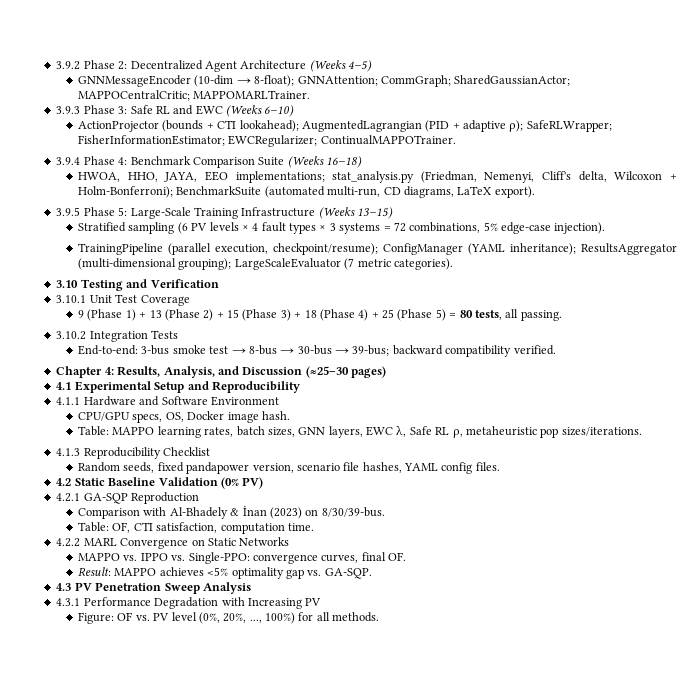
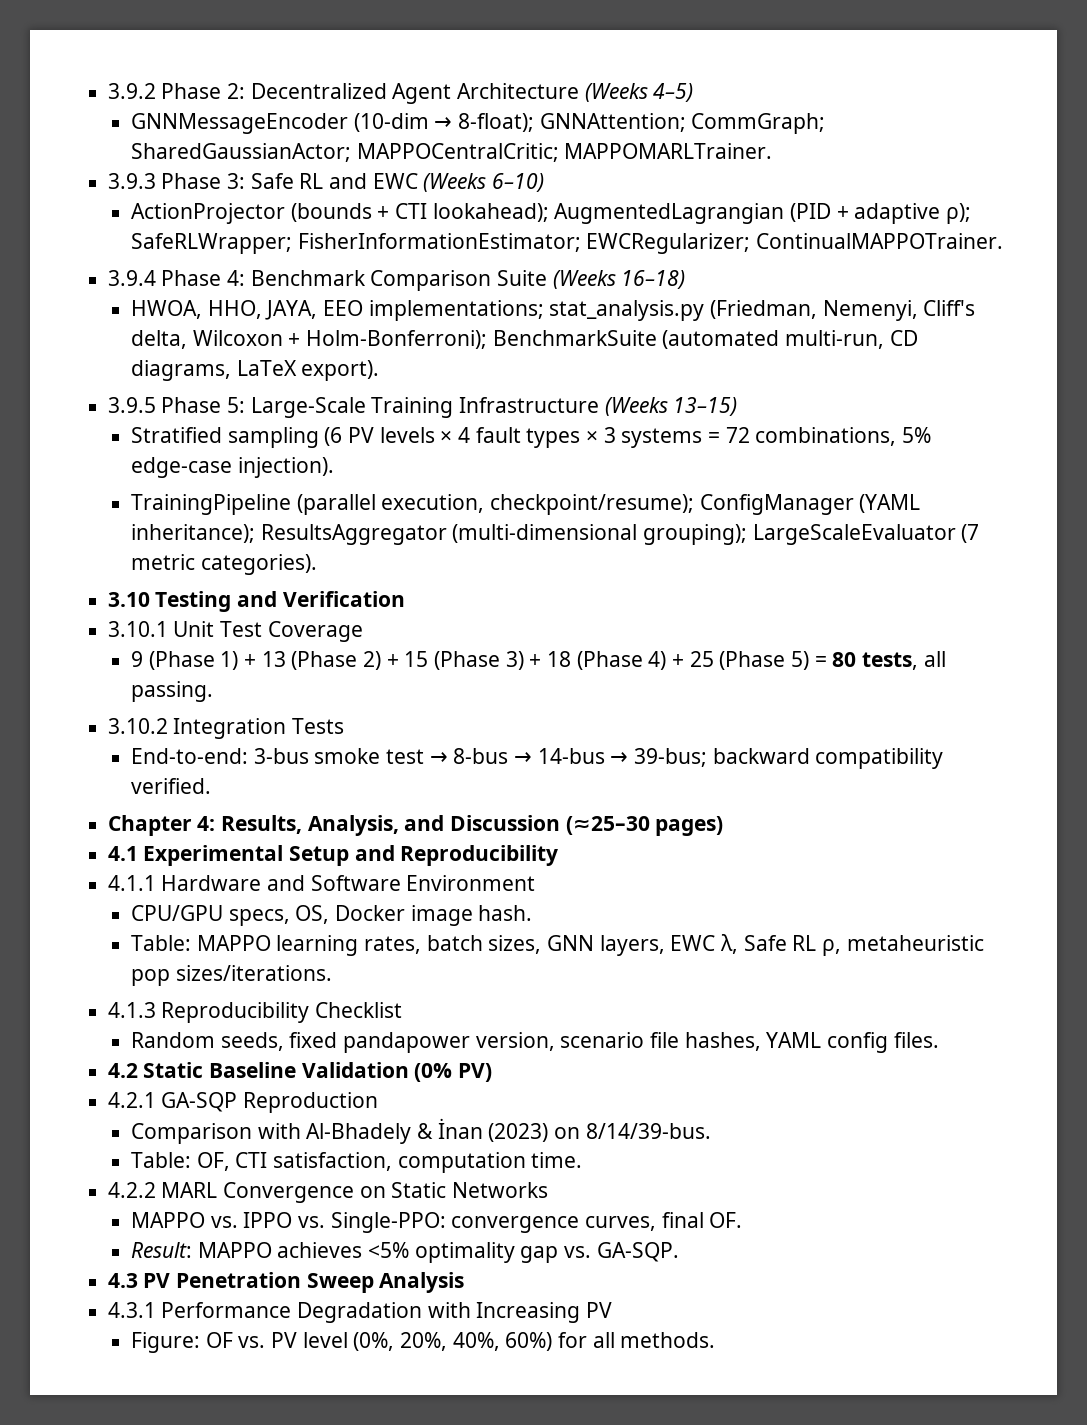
- End-to-end: 3-bus smoke test → 8-bus → 30-bus → 39-bus; backward compatibility verified.
+ End-to-end: 3-bus smoke test → 8-bus → 14-bus → 39-bus; backward compatibility verified.
- Comparison with Al-Bhadely & İnan (2023) on 8/30/39-bus.
+ Comparison with Al-Bhadely & İnan (2023) on 8/14/39-bus.
- Figure: OF vs. PV level (0%, 20%, ..., 100%) for all methods.
+ Figure: OF vs. PV level (0%, 20%, 40%, 60%) for all methods.

